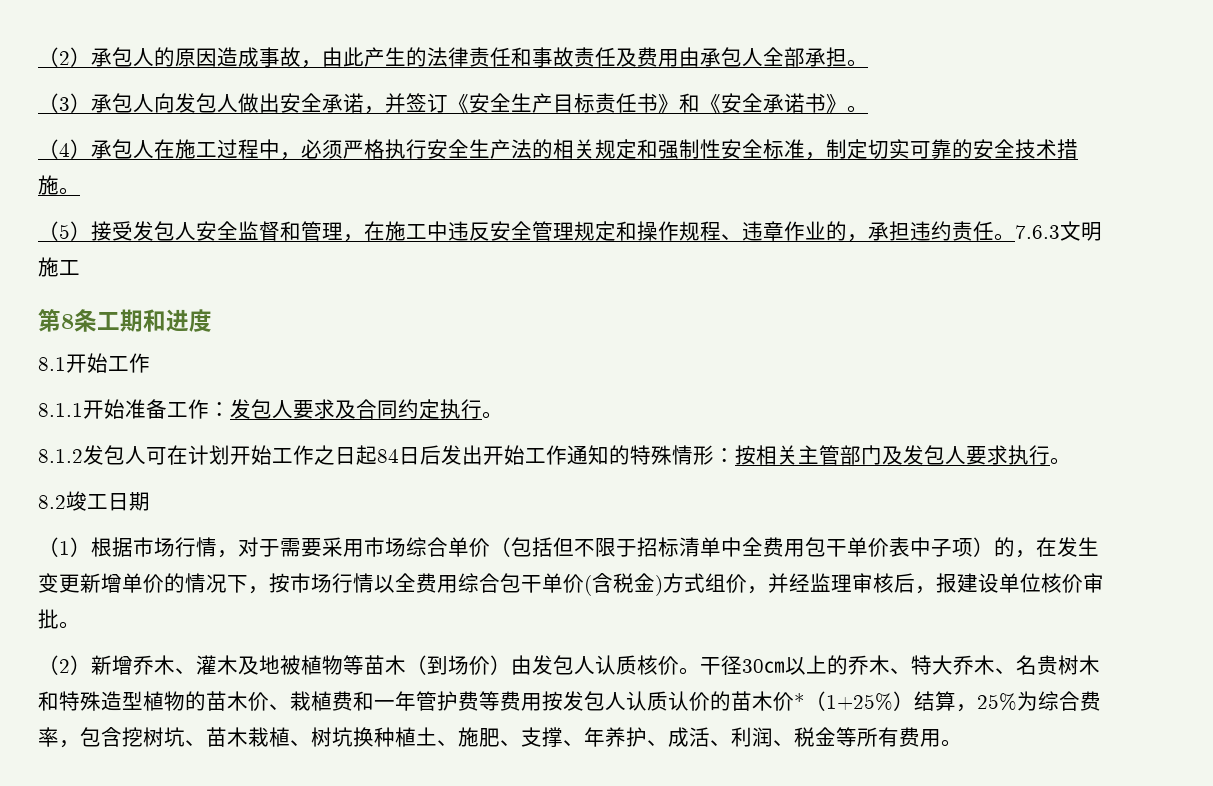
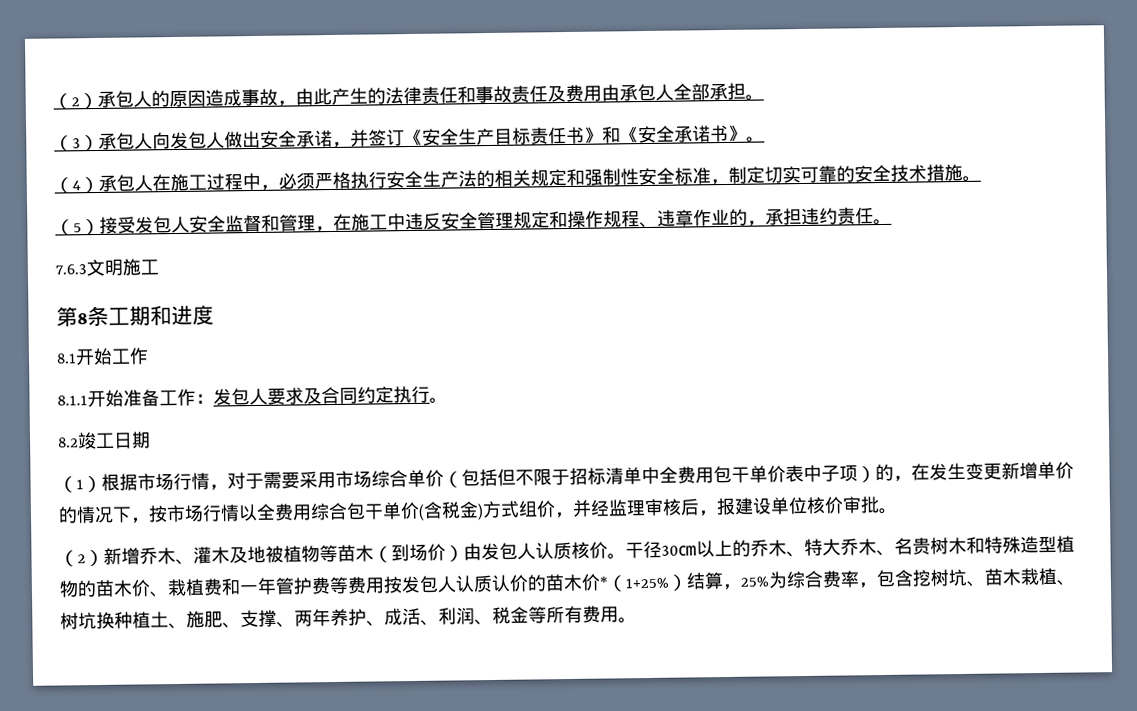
- （5）接受发包人安全监督和管理，在施工中违反安全管理规定和操作规程、违章作业的，承担违约责任。7.6.3文明施工
+ （5）接受发包人安全监督和管理，在施工中违反安全管理规定和操作规程、违章作业的，承担违约责任。
+ 7.6.3文明施工
- 8.1.2发包人可在计划开始工作之日起84日后发出开始工作通知的特殊情形：按相关主管部门及发包人要求执行。
- 干径30㎝以上的乔木、特大乔木、名贵树木和特殊造型植物的苗木价、栽植费和一年管护费等费用按发包人认质认价的苗木价*（1+25%）结算，25%为综合费率，包含挖树坑、苗木栽植、树坑换种植土、施肥、支撑、年养护、成活、利润、税金等所有费用。
+ 干径30㎝以上的乔木、特大乔木、名贵树木和特殊造型植物的苗木价、栽植费和一年管护费等费用按发包人认质认价的苗木价*（1+25%）结算，25%为综合费率，包含挖树坑、苗木栽植、树坑换种植土、施肥、支撑、两年养护、成活、利润、税金等所有费用。

